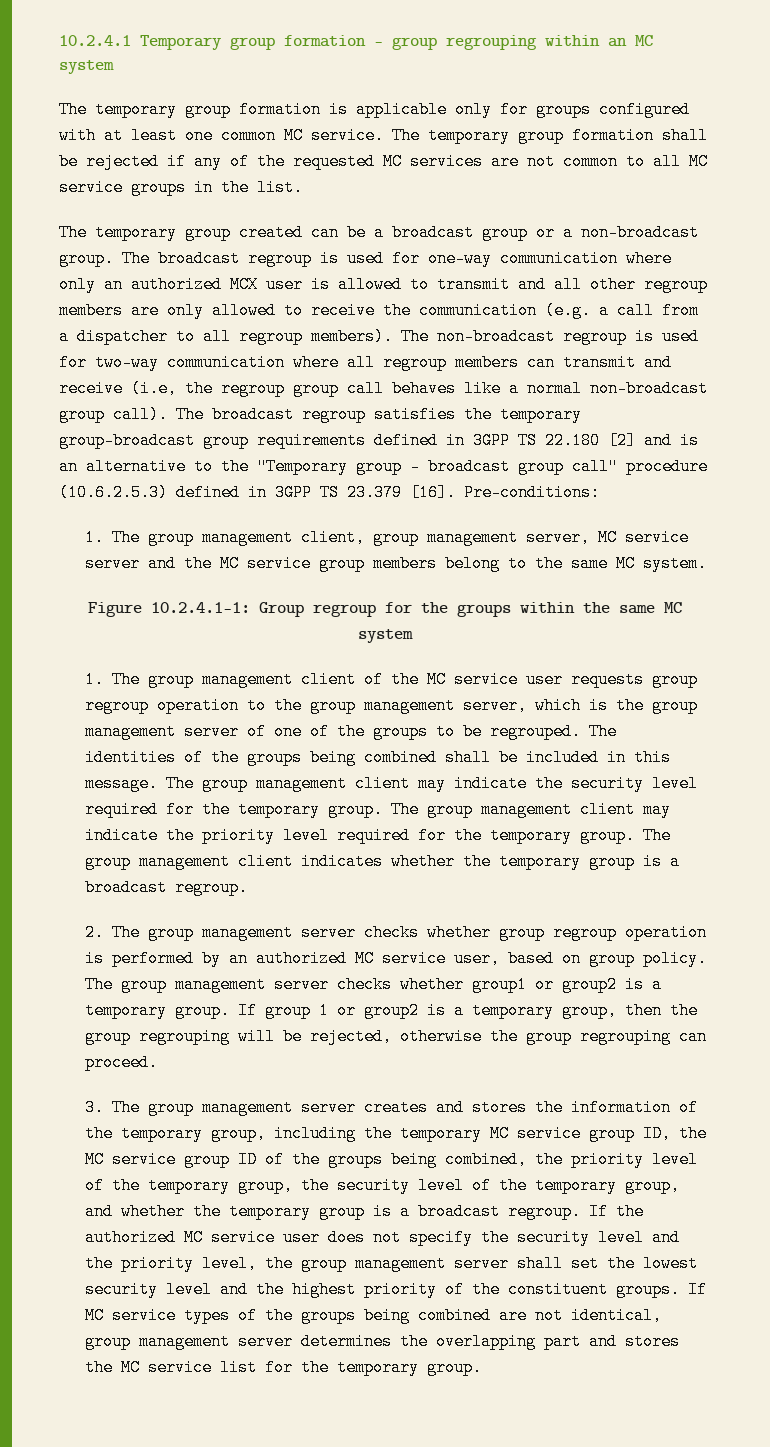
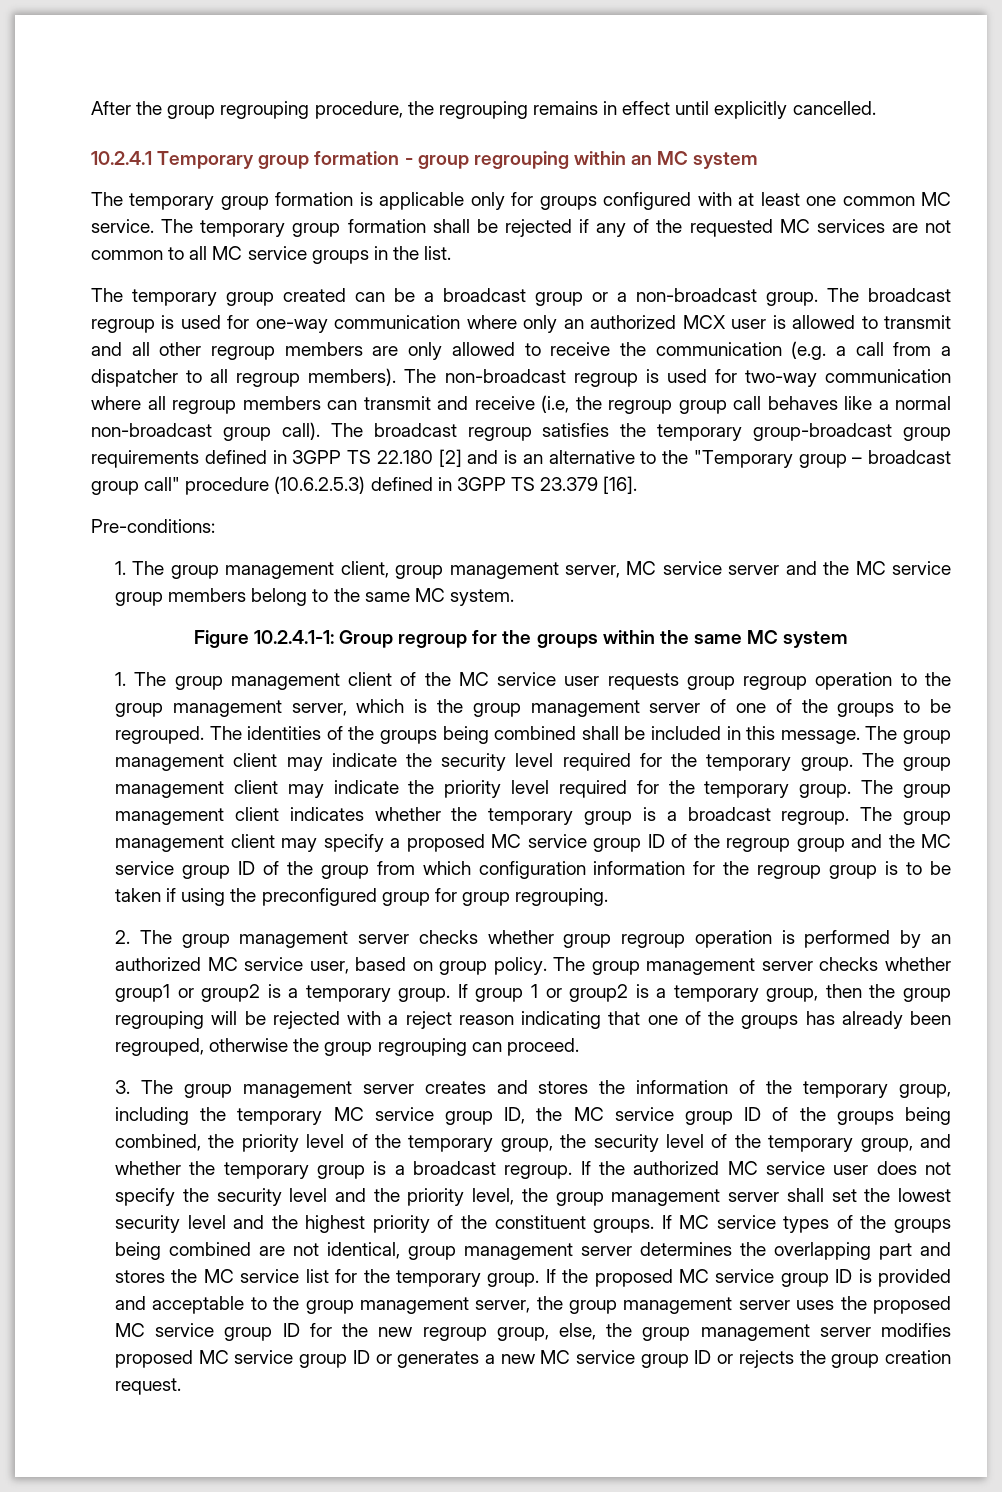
+ After the group regrouping procedure, the regrouping remains in effect until explicitly cancelled.
- The broadcast regroup satisfies the temporary group-broadcast group requirements defined in 3GPP TS 22.180 [2] and is an alternative to the "Temporary group – broadcast group call" procedure (10.6.2.5.3) defined in 3GPP TS 23.379 [16]. Pre-conditions:
+ The broadcast regroup satisfies the temporary group-broadcast group requirements defined in 3GPP TS 22.180 [2] and is an alternative to the "Temporary group – broadcast group call" procedure (10.6.2.5.3) defined in 3GPP TS 23.379 [16].
+ Pre-conditions:
+ The group management client may specify a proposed MC service group ID of the regroup group and the MC service group ID of the group from which configuration information for the regroup group is to be taken if using the preconfigured group for group regrouping.
- If group 1 or group2 is a temporary group, then the group regrouping will be rejected, otherwise the group regrouping can proceed.
+ If group 1 or group2 is a temporary group, then the group regrouping will be rejected with a reject reason indicating that one of the groups has already been regrouped, otherwise the group regrouping can proceed.
+ If the proposed MC service group ID is provided and acceptable to the group management server, the group management server uses the proposed MC service group ID for the new regroup group, else, the group management server modifies proposed MC service group ID or generates a new MC service group ID or rejects the group creation request.

